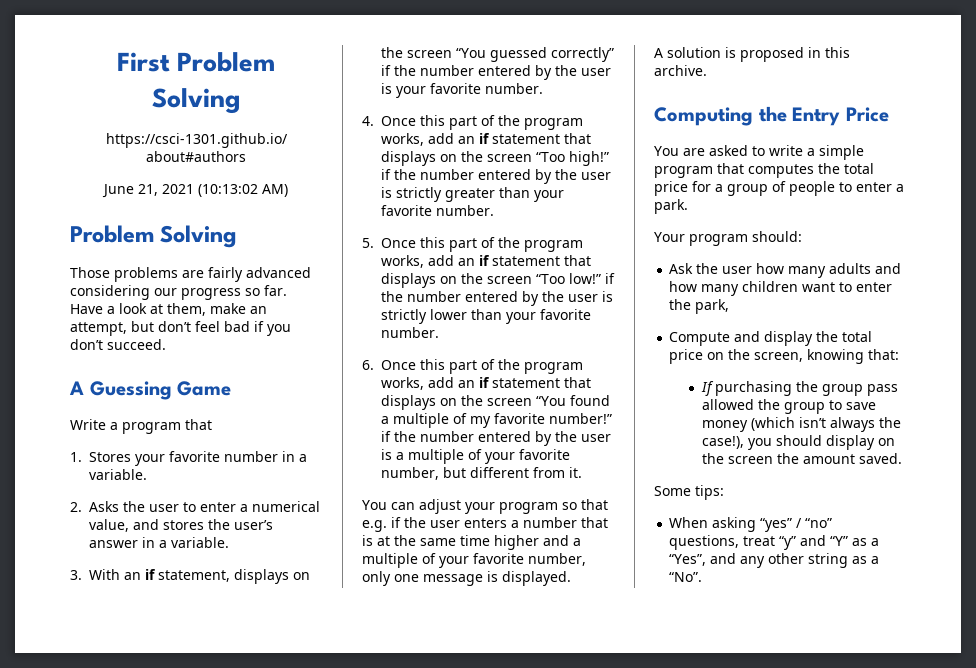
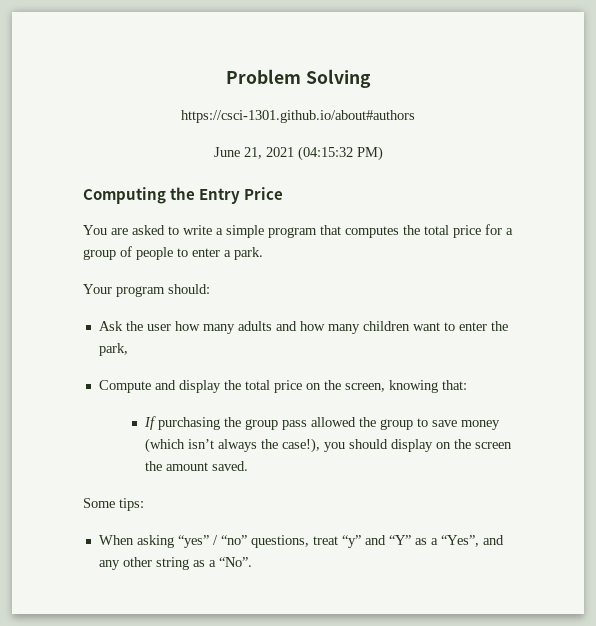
- First Problem Solving
+ Problem Solving
- June 21, 2021 (10:13:02 AM)
- Problem Solving
- Those problems are fairly advanced considering our progress so far. Have a look at them, make an attempt, but don’t feel bad if you don’t succeed.
- A Guessing Game
- Write a program that
- 1. Stores your favorite number in a variable.
- 2. Asks the user to enter a numerical value, and stores the user’s answer in a variable.
- 3. With an if statement, displays on the screen “You guessed correctly” if the number entered by the user is your favorite number.
- 4. Once this part of the program works, add an if statement that displays on the screen “Too high!” if the number entered by the user is strictly greater than your favorite number.
- 5. Once this part of the program works, add an if statement that displays on the screen “Too low!” if the number entered by the user is strictly lower than your favorite number.
- 6. Once this part of the program works, add an if statement that displays on the screen “You found a multiple of my favorite number!” if the number entered by the user is a multiple of your favorite number, but different from it.
- You can adjust your program so that e.g. if the user enters a number that is at the same time higher and a multiple of your favorite number, only one message is displayed.
- A solution is proposed in this archive.
+ June 21, 2021 (04:15:32 PM)

